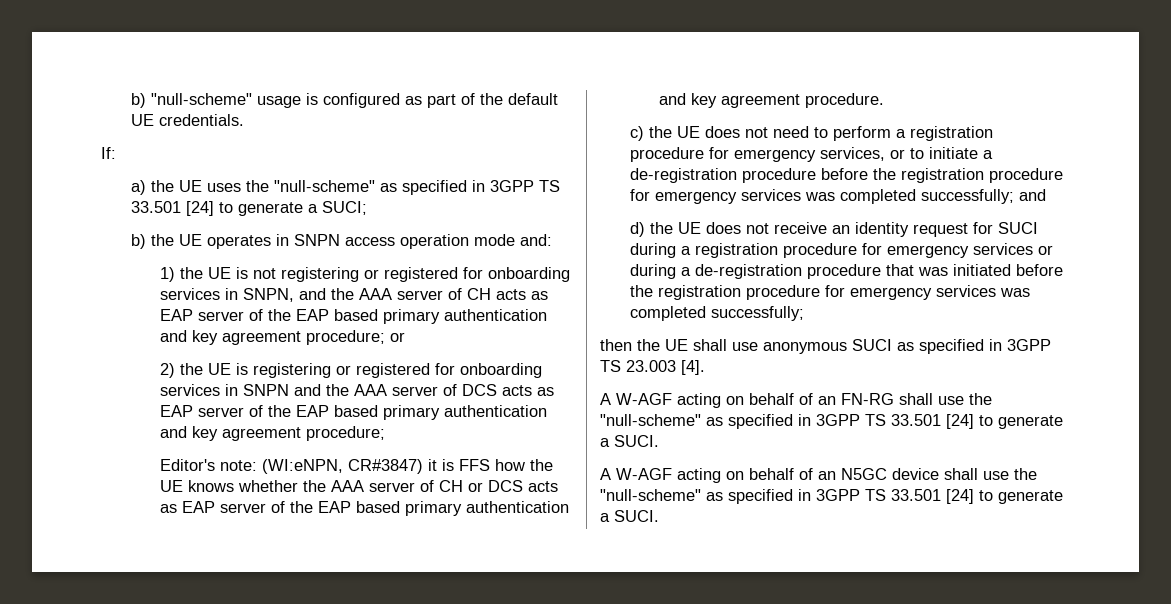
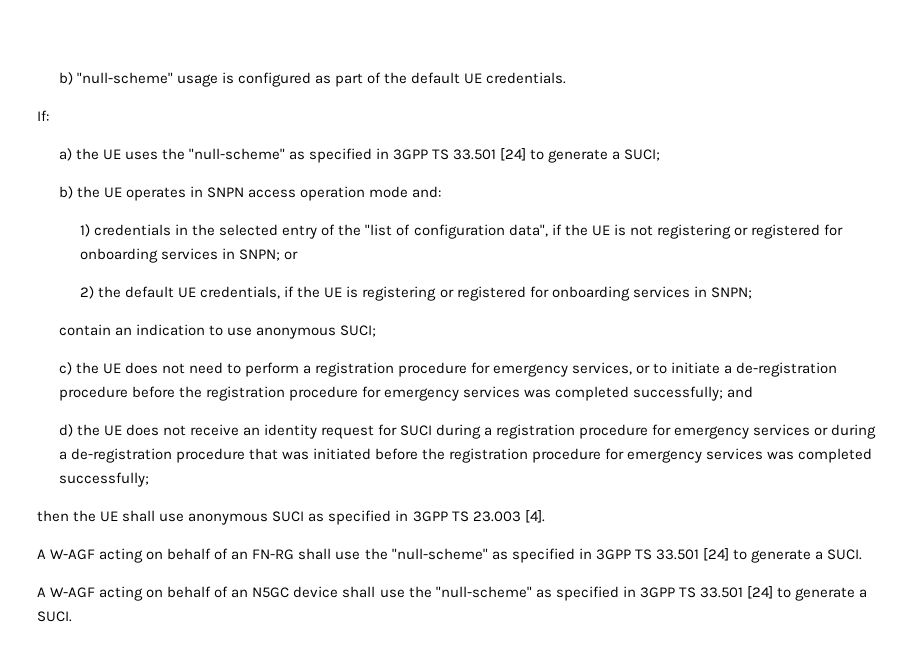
- 1) the UE is not registering or registered for onboarding services in SNPN, and the AAA server of CH acts as EAP server of the EAP based primary authentication and key agreement procedure; or
- 2) the UE is registering or registered for onboarding services in SNPN and the AAA server of DCS acts as EAP server of the EAP based primary authentication and key agreement procedure;
- Editor's note: (WI:eNPN, CR#3847) it is FFS how the UE knows whether the AAA server of CH or DCS acts as EAP server of the EAP based primary authentication and key agreement procedure.
+ 1) credentials in the selected entry of the "list of configuration data", if the UE is not registering or registered for onboarding services in SNPN; or
+ 2) the default UE credentials, if the UE is registering or registered for onboarding services in SNPN;
+ contain an indication to use anonymous SUCI;

